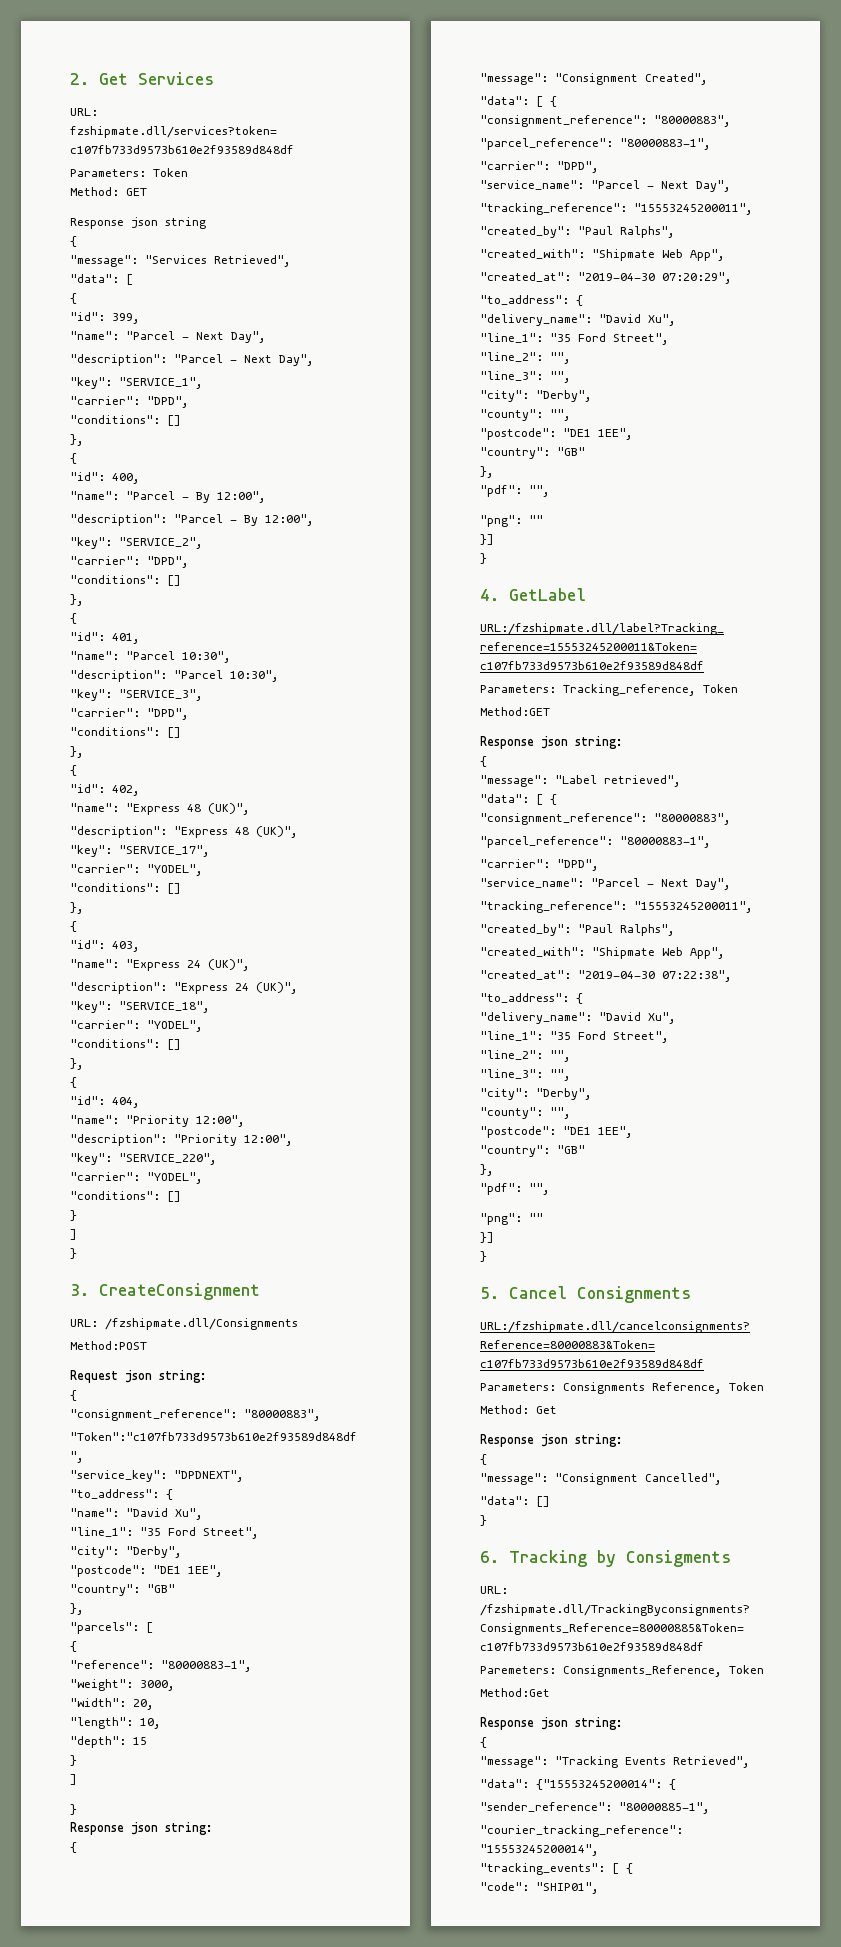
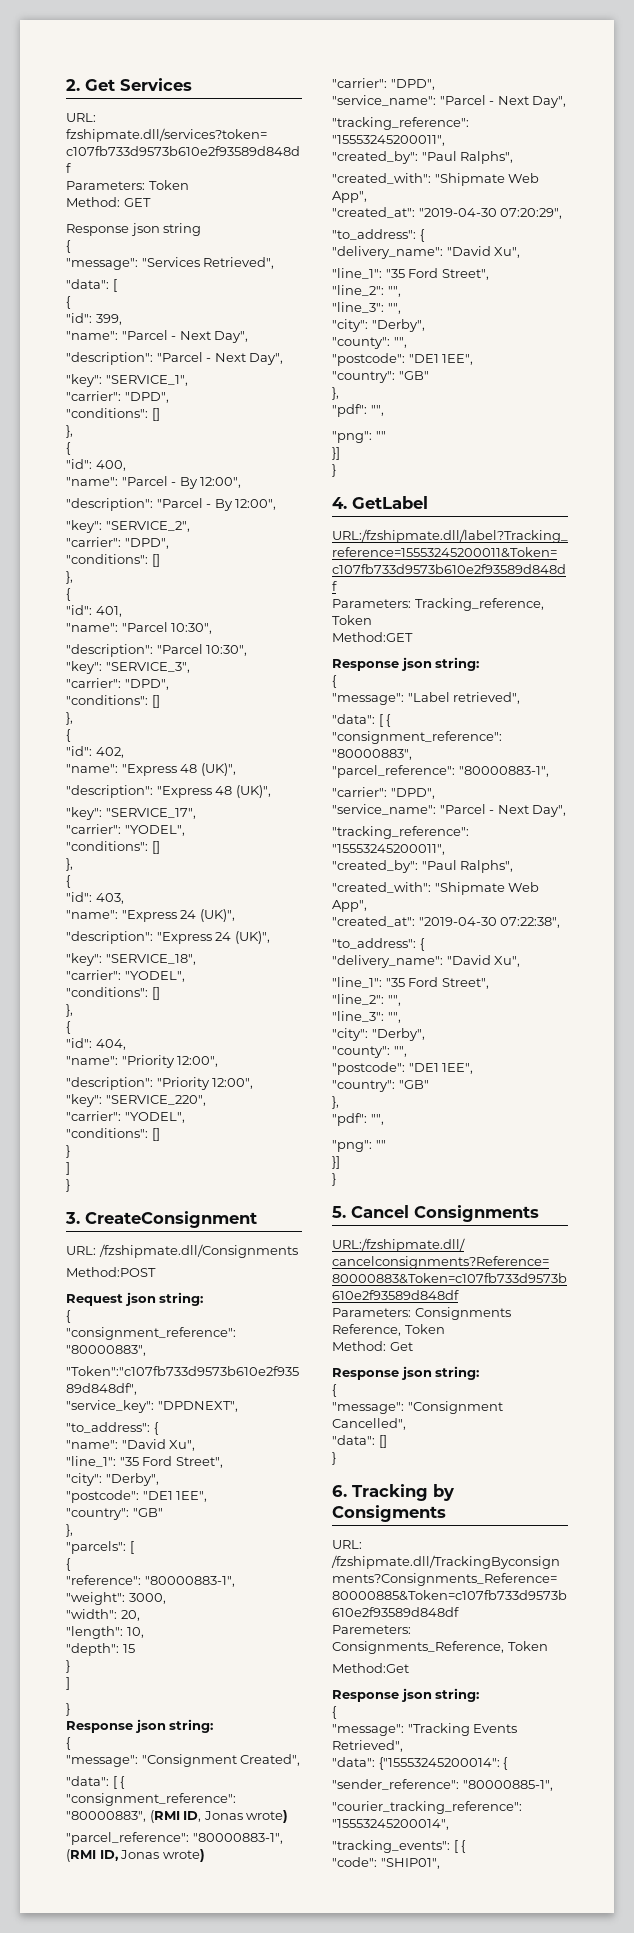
  "message": "Consignment Created",
  "data": [ {
- "consignment_reference": "80000883",
- "parcel_reference": "80000883-1",
+ "consignment_reference": "80000883", (RMI ID, Jonas wrote)
+ "parcel_reference": "80000883-1", (RMI ID, Jonas wrote)

